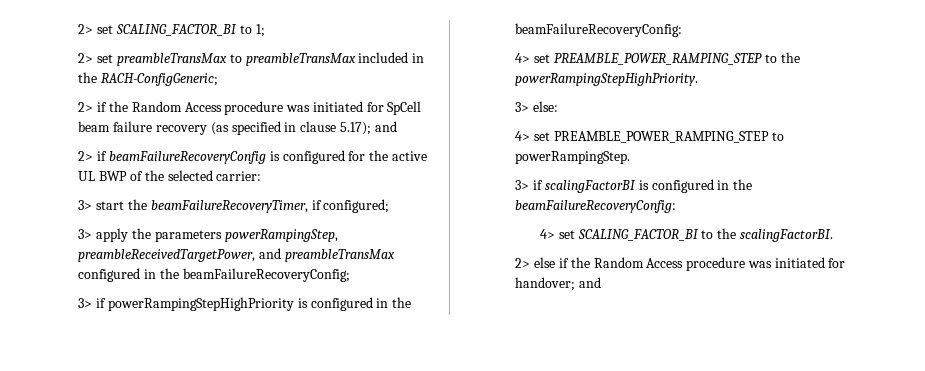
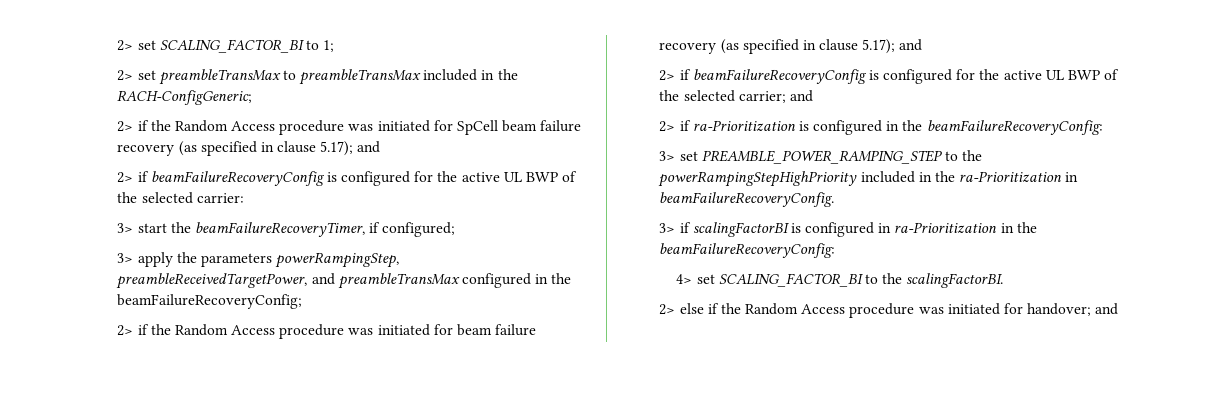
- 3> if powerRampingStepHighPriority is configured in the beamFailureRecoveryConfig:
- 4> set PREAMBLE_POWER_RAMPING_STEP to the powerRampingStepHighPriority.
- 3> else:
- 4> set PREAMBLE_POWER_RAMPING_STEP to powerRampingStep.
+ 2> if the Random Access procedure was initiated for beam failure recovery (as specified in clause 5.17); and
+ 2> if beamFailureRecoveryConfig is configured for the active UL BWP of the selected carrier; and
+ 2> if ra-Prioritization is configured in the beamFailureRecoveryConfig:
+ 3> set PREAMBLE_POWER_RAMPING_STEP to the powerRampingStepHighPriority included in the ra-Prioritization in beamFailureRecoveryConfig.
- 3> if scalingFactorBI is configured in the beamFailureRecoveryConfig:
+ 3> if scalingFactorBI is configured in ra-Prioritization in the beamFailureRecoveryConfig:

